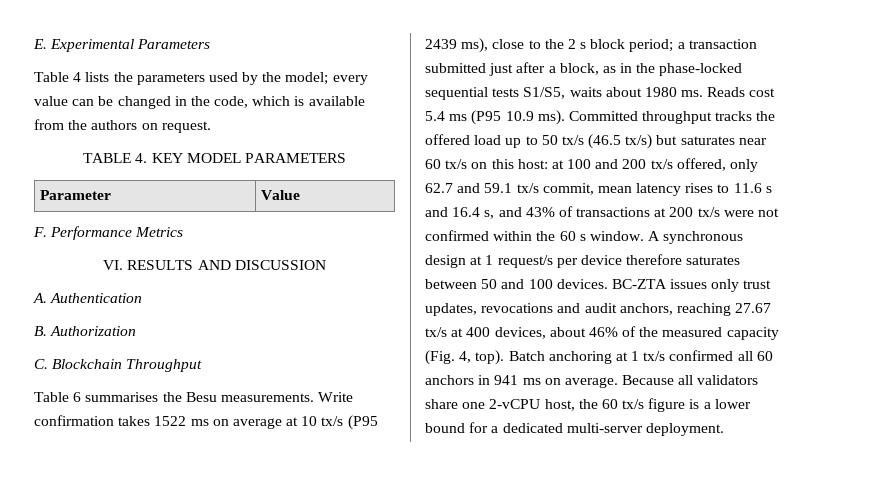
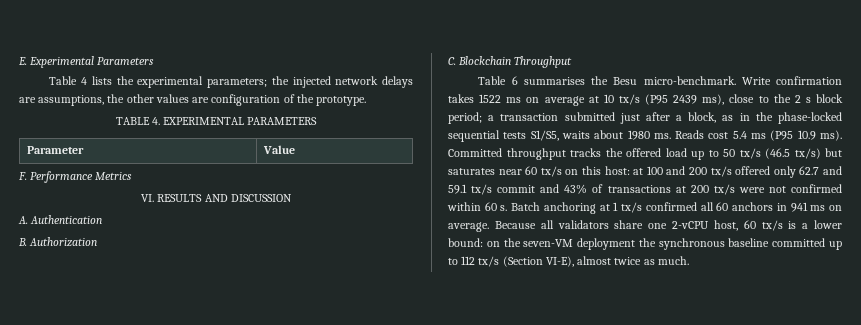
- Table 4 lists the parameters used by the model; every value can be changed in the code, which is available from the authors on request.
+ Table 4 lists the experimental parameters; the injected network delays are assumptions, the other values are configuration of the prototype.
- TABLE 4. KEY MODEL PARAMETERS
+ TABLE 4. EXPERIMENTAL PARAMETERS
- Table 6 summarises the Besu measurements.
+ Table 6 summarises the Besu micro-benchmark.
- Committed throughput tracks the offered load up to 50 tx/s (46.5 tx/s) but saturates near 60 tx/s on this host: at 100 and 200 tx/s offered, only 62.7 and 59.1 tx/s commit, mean latency rises to 11.6 s and 16.4 s, and 43% of transactions at 200 tx/s were not confirmed within the 60 s window. A synchronous design at 1 request/s per device therefore saturates between 50 and 100 devices. BC-ZTA issues only trust updates, revocations and audit anchors, reaching 27.67 tx/s at 400 devices, about 46% of the measured capacity (Fig. 4, top).
+ Committed throughput tracks the offered load up to 50 tx/s (46.5 tx/s) but saturates near 60 tx/s on this host: at 100 and 200 tx/s offered only 62.7 and 59.1 tx/s commit and 43% of transactions at 200 tx/s were not confirmed within 60 s.
- Because all validators share one 2-vCPU host, the 60 tx/s figure is a lower bound for a dedicated multi-server deployment.
+ Because all validators share one 2-vCPU host, 60 tx/s is a lower bound: on the seven-VM deployment the synchronous baseline committed up to 112 tx/s (Section VI-E), almost twice as much.

